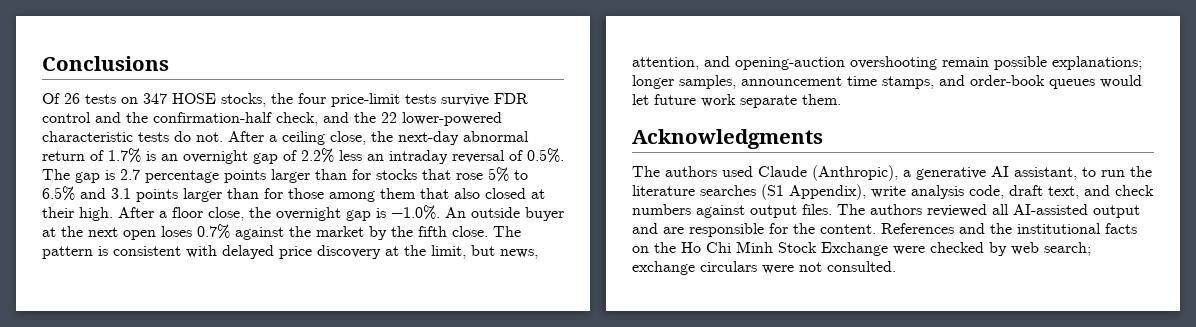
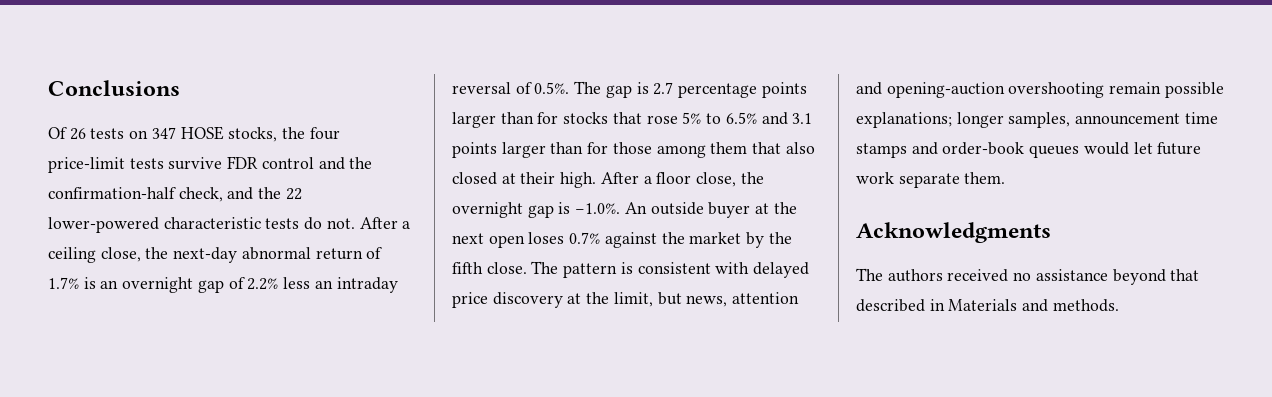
- The pattern is consistent with delayed price discovery at the limit, but news, attention, and opening-auction overshooting remain possible explanations; longer samples, announcement time stamps, and order-book queues would let future work separate them.
+ The pattern is consistent with delayed price discovery at the limit, but news, attention and opening-auction overshooting remain possible explanations; longer samples, announcement time stamps and order-book queues would let future work separate them.
- The authors used Claude (Anthropic), a generative AI assistant, to run the literature searches (S1 Appendix), write analysis code, draft text, and check numbers against output files. The authors reviewed all AI-assisted output and are responsible for the content. References and the institutional facts on the Ho Chi Minh Stock Exchange were checked by web search; exchange circulars were not consulted.
+ The authors received no assistance beyond that described in Materials and methods.

